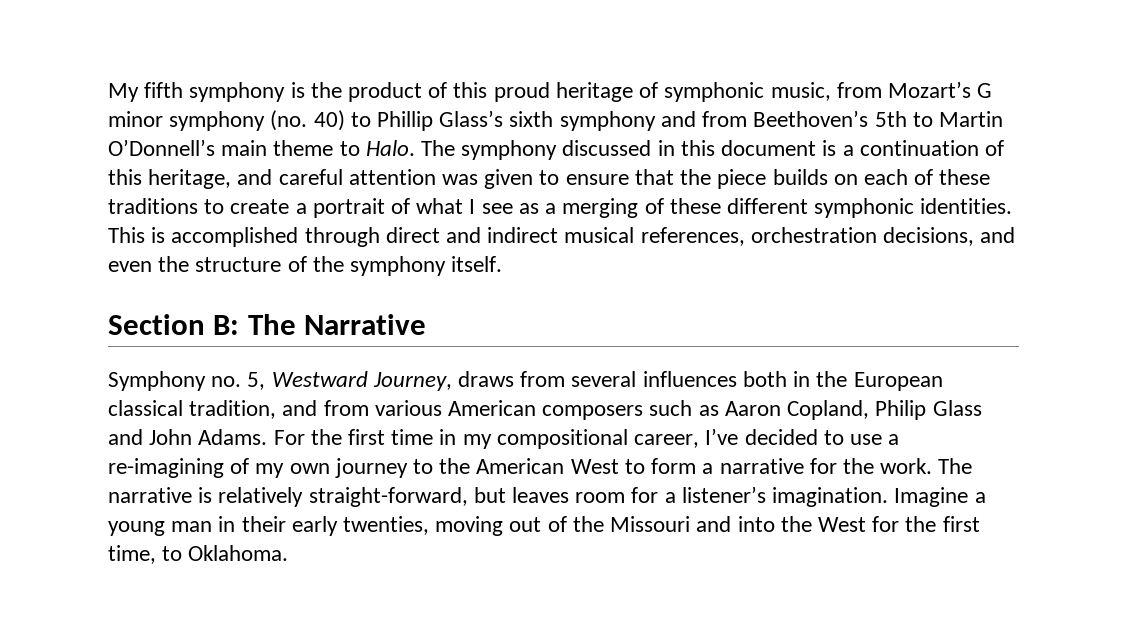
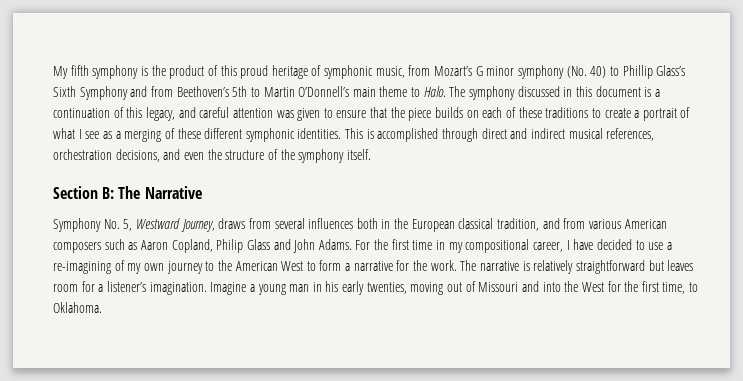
- My fifth symphony is the product of this proud heritage of symphonic music, from Mozart’s G minor symphony (no. 40) to Phillip Glass’s sixth symphony and from Beethoven’s 5th to Martin O’Donnell’s main theme to Halo.
+ My fifth symphony is the product of this proud heritage of symphonic music, from Mozart’s G minor symphony (No. 40) to Phillip Glass’s Sixth Symphony and from Beethoven’s 5th to Martin O’Donnell’s main theme to Halo.
- The symphony discussed in this document is a continuation of this heritage, and careful attention was given to ensure that the piece builds on each of these traditions to create a portrait of what I see as a merging of these different symphonic identities.
+ The symphony discussed in this document is a continuation of this legacy, and careful attention was given to ensure that the piece builds on each of these traditions to create a portrait of what I see as a merging of these different symphonic identities.
- Symphony no. 5, Westward Journey, draws from several influences both in the European classical tradition, and from various American composers such as Aaron Copland, Philip Glass and John Adams.
+ Symphony No. 5, Westward Journey, draws from several influences both in the European classical tradition, and from various American composers such as Aaron Copland, Philip Glass and John Adams.
- For the first time in my compositional career, I’ve decided to use a re-imagining of my own journey to the American West to form a narrative for the work.
+ For the first time in my compositional career, I have decided to use a re-imagining of my own journey to the American West to form a narrative for the work.
- The narrative is relatively straight-forward, but leaves room for a listener’s imagination.
+ The narrative is relatively straightforward but leaves room for a listener’s imagination.
- Imagine a young man in their early twenties, moving out of the Missouri and into the West for the first time, to Oklahoma.
+ Imagine a young man in his early twenties, moving out of Missouri and into the West for the first time, to Oklahoma.

